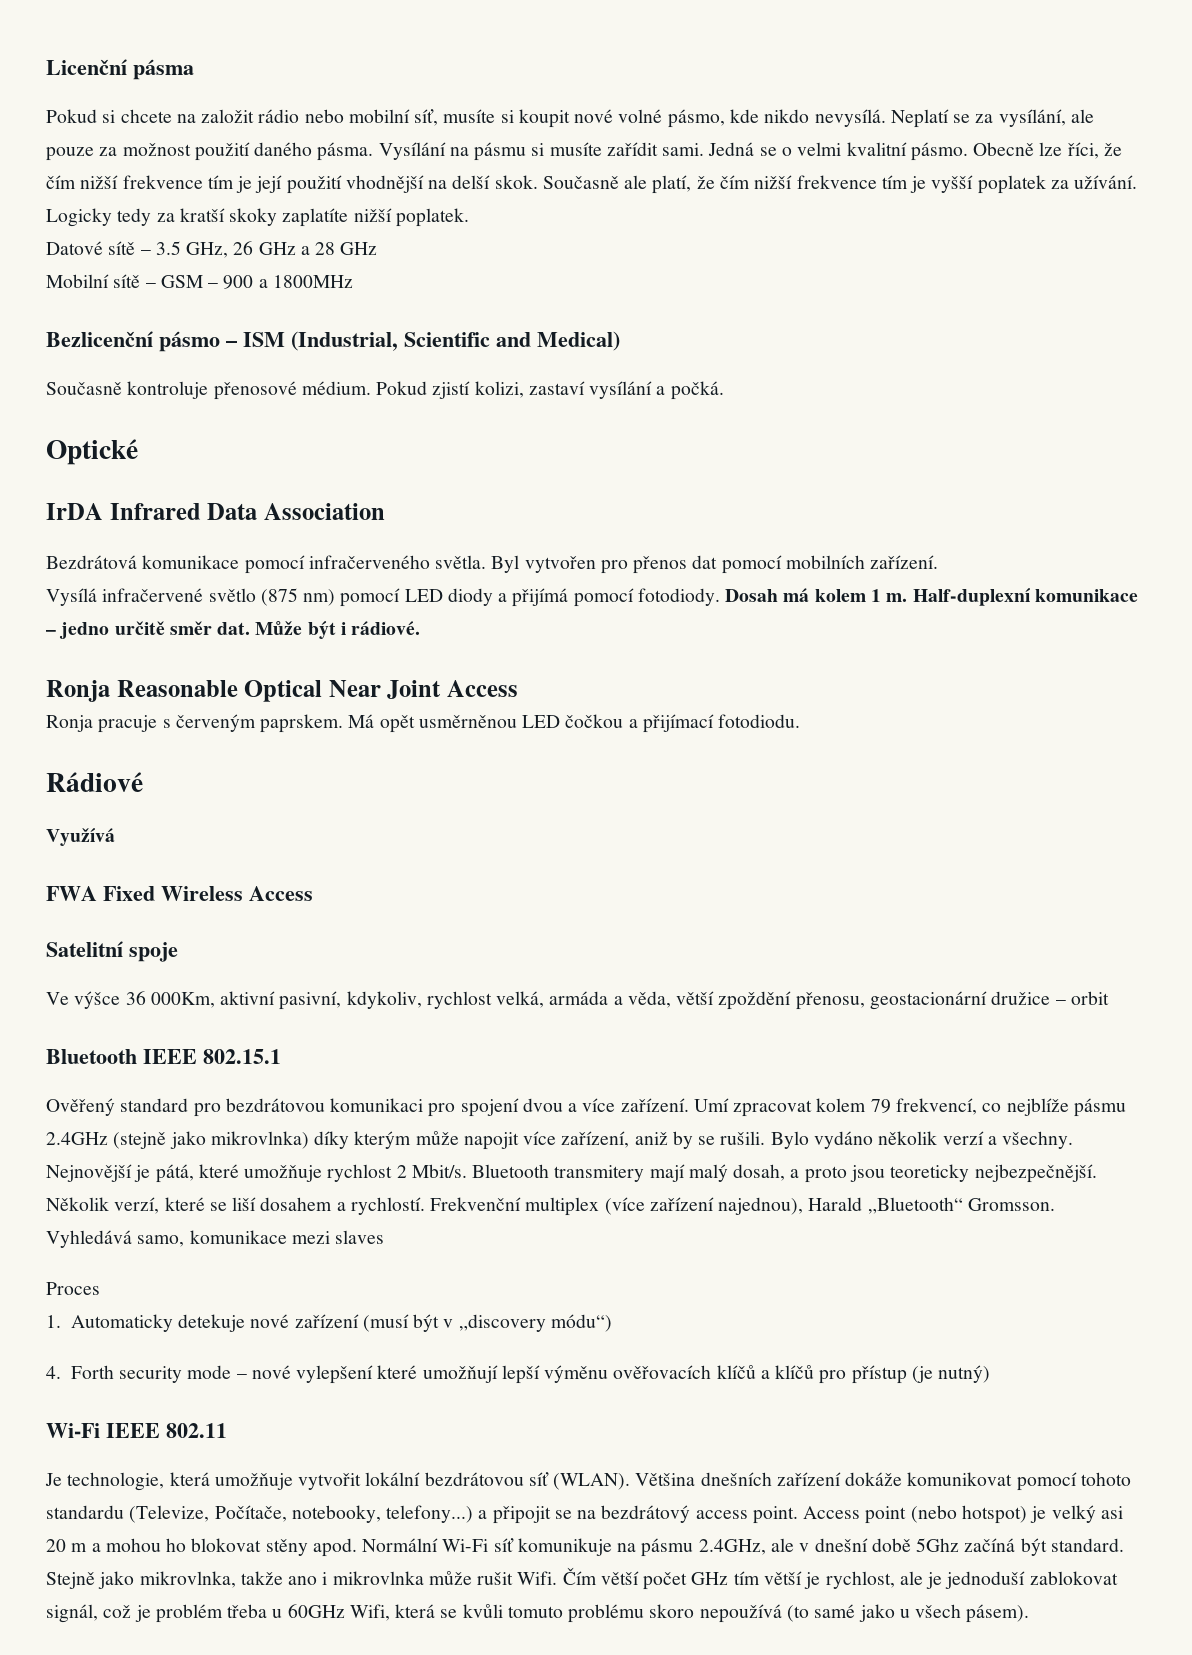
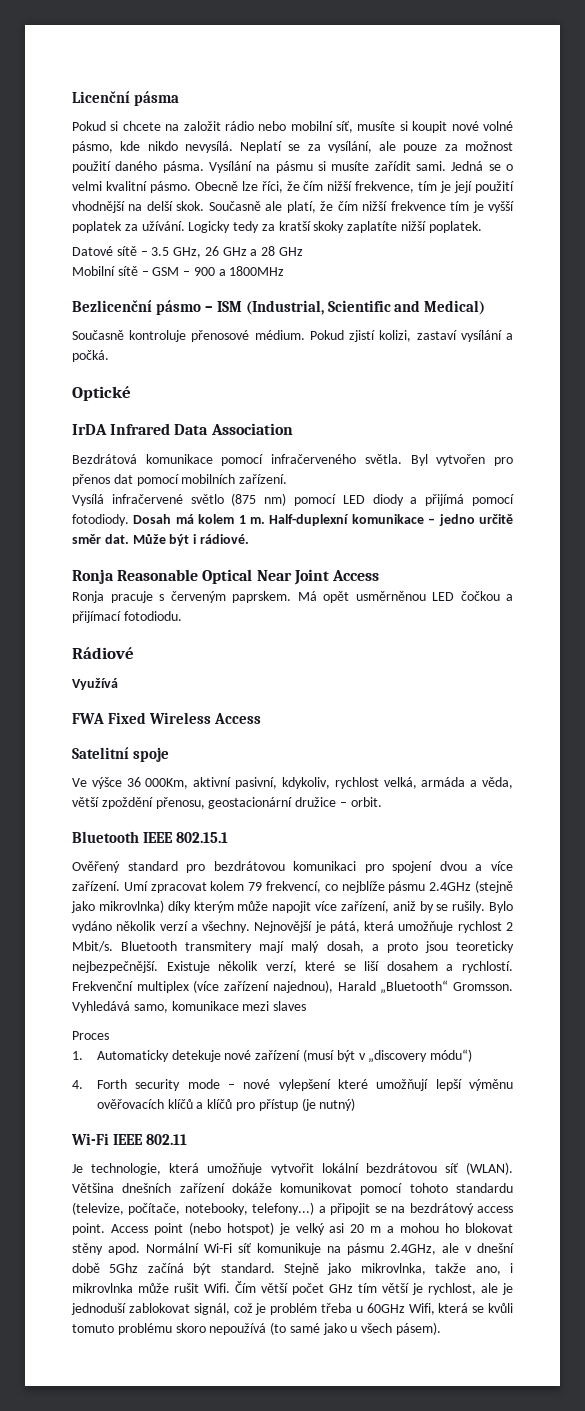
- Obecně lze říci, že čím nižší frekvence tím je její použití vhodnější na delší skok.
+ Obecně lze říci, že čím nižší frekvence, tím je její použití vhodnější na delší skok.
- Ve výšce 36 000Km, aktivní pasivní, kdykoliv, rychlost velká, armáda a věda, větší zpoždění přenosu, geostacionární družice – orbit
+ Ve výšce 36 000Km, aktivní pasivní, kdykoliv, rychlost velká, armáda a věda, větší zpoždění přenosu, geostacionární družice – orbit.
- Umí zpracovat kolem 79 frekvencí, co nejblíže pásmu 2.4GHz (stejně jako mikrovlnka) díky kterým může napojit více zařízení, aniž by se rušili.
+ Umí zpracovat kolem 79 frekvencí, co nejblíže pásmu 2.4GHz (stejně jako mikrovlnka) díky kterým může napojit více zařízení, aniž by se rušily.
- Nejnovější je pátá, které umožňuje rychlost 2 Mbit/s.
+ Nejnovější je pátá, která umožňuje rychlost 2 Mbit/s.
- Několik verzí, které se liší dosahem a rychlostí.
+ Existuje několik verzí, které se liší dosahem a rychlostí.
- Většina dnešních zařízení dokáže komunikovat pomocí tohoto standardu (Televize, Počítače, notebooky, telefony...) a připojit se na bezdrátový access point.
+ Většina dnešních zařízení dokáže komunikovat pomocí tohoto standardu (televize, počítače, notebooky, telefony...) a připojit se na bezdrátový access point.
- Stejně jako mikrovlnka, takže ano i mikrovlnka může rušit Wifi.
+ Stejně jako mikrovlnka, takže ano, i mikrovlnka může rušit Wifi.

